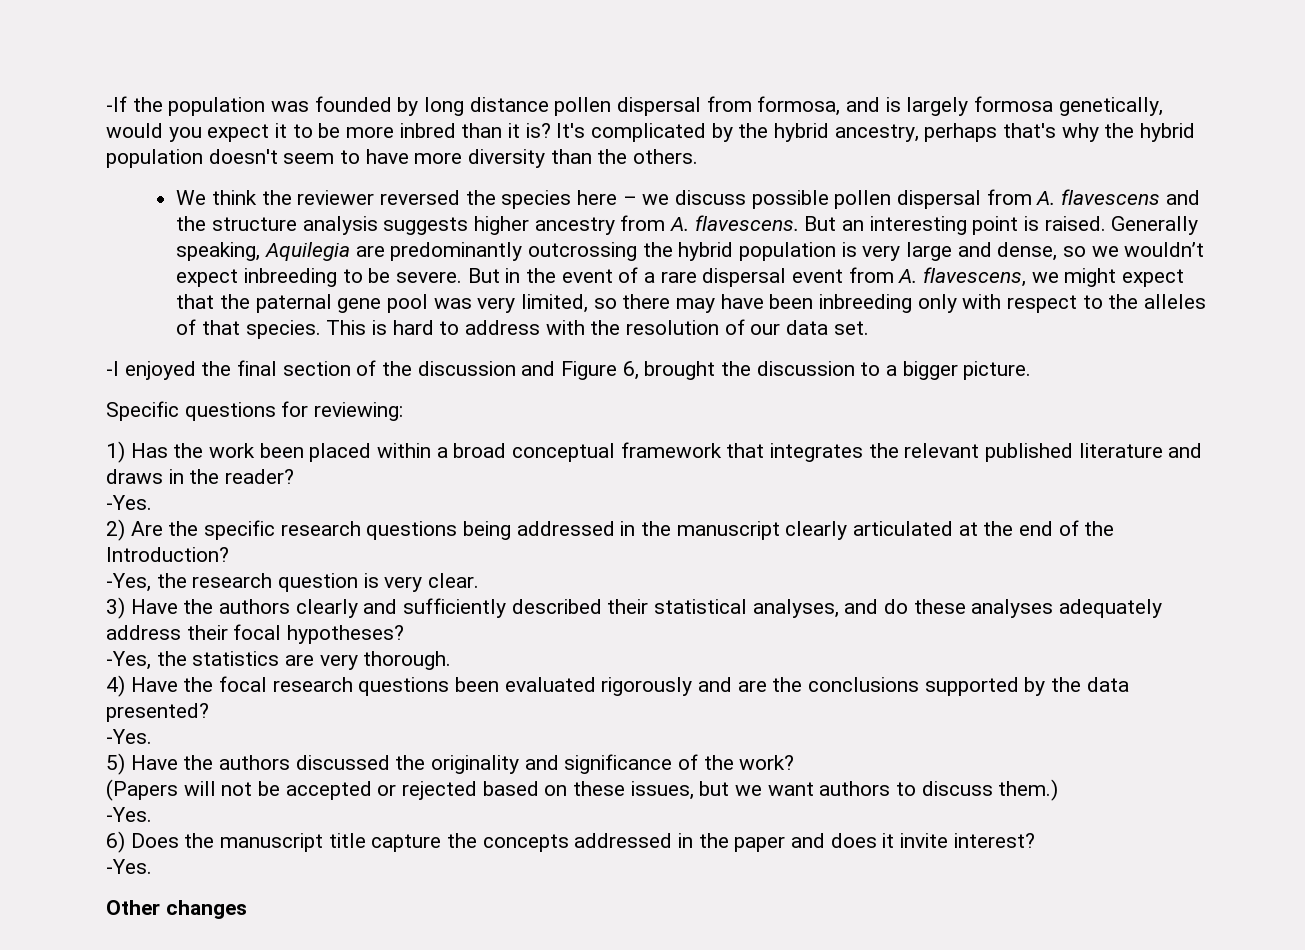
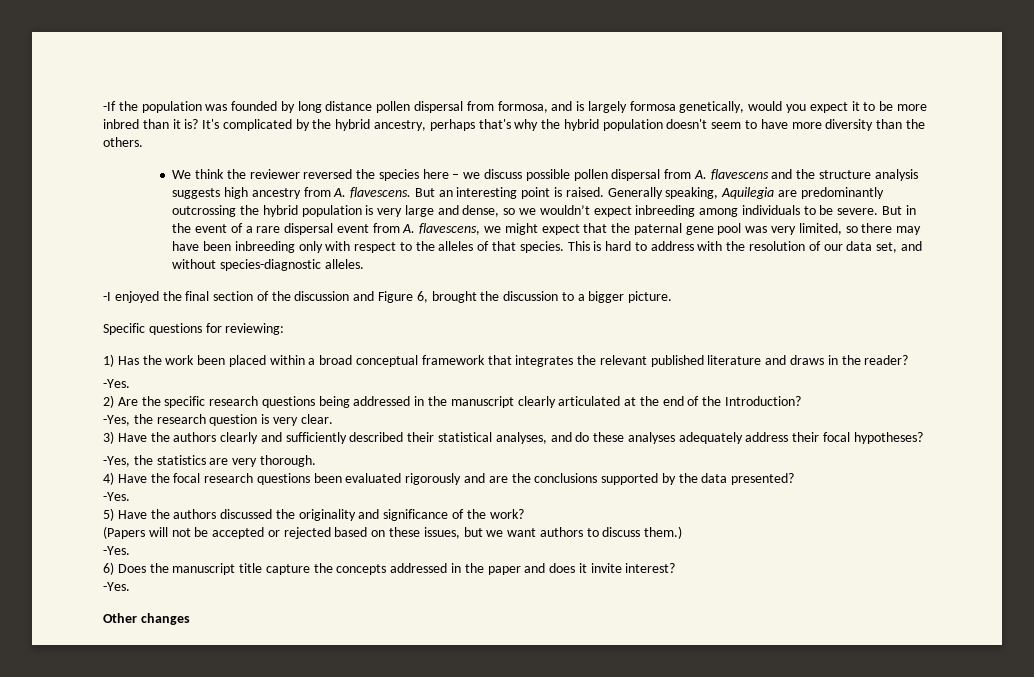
- We think the reviewer reversed the species here – we discuss possible pollen dispersal from A. flavescens and the structure analysis suggests higher ancestry from A. flavescens.
+ We think the reviewer reversed the species here – we discuss possible pollen dispersal from A. flavescens and the structure analysis suggests high ancestry from A. flavescens.
- Generally speaking, Aquilegia are predominantly outcrossing the hybrid population is very large and dense, so we wouldn’t expect inbreeding to be severe.
+ Generally speaking, Aquilegia are predominantly outcrossing the hybrid population is very large and dense, so we wouldn’t expect inbreeding among individuals to be severe.
- This is hard to address with the resolution of our data set.
+ This is hard to address with the resolution of our data set, and without species-diagnostic alleles.

